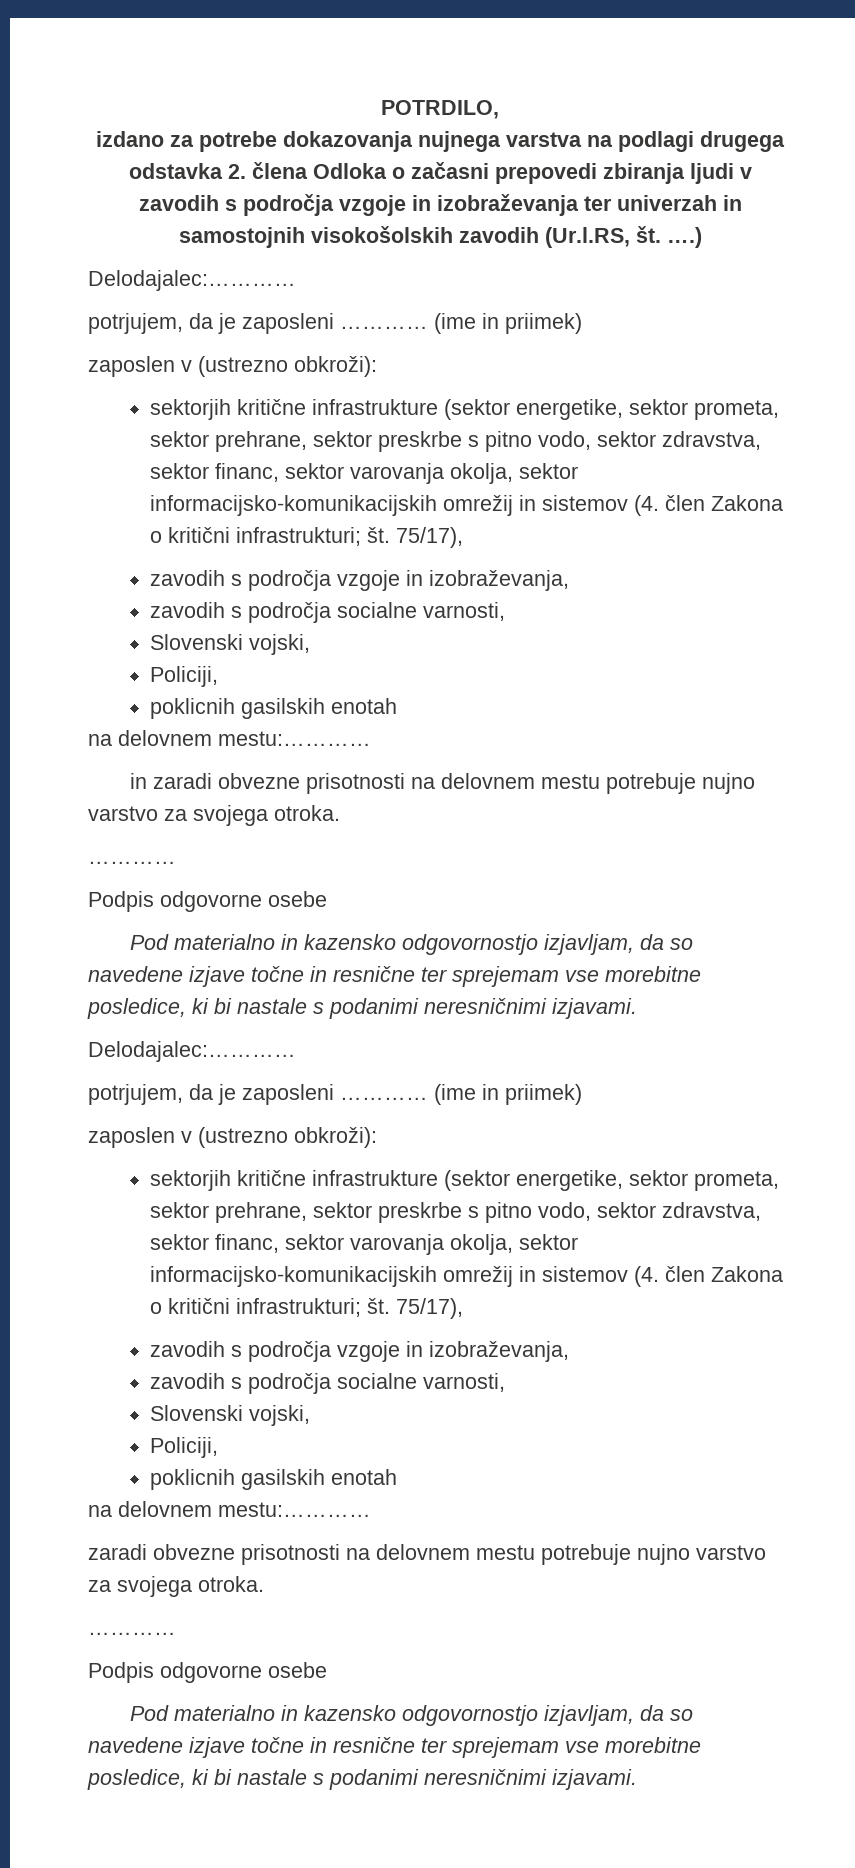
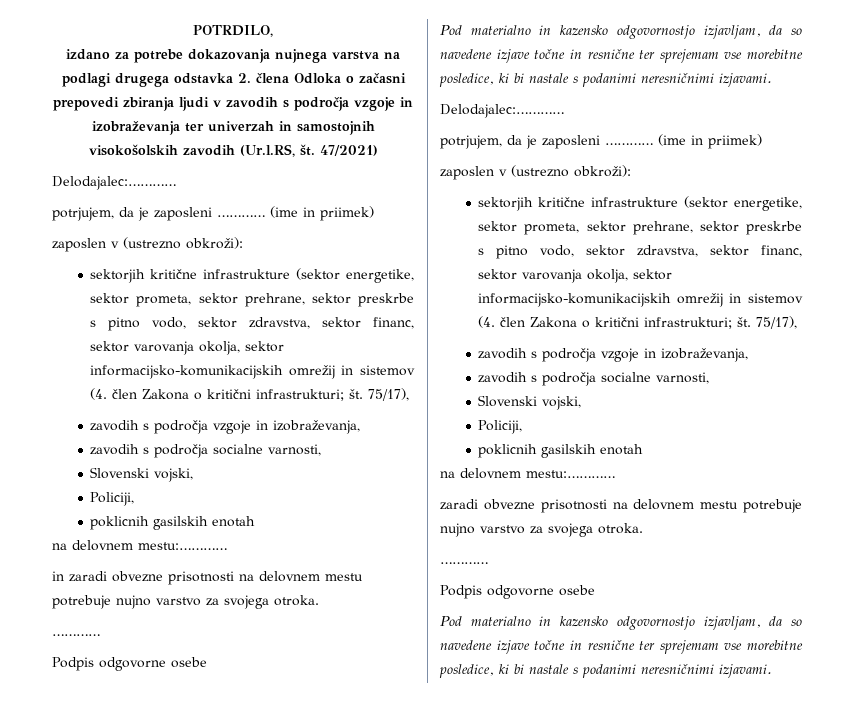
- ….)
+ 47/2021)

